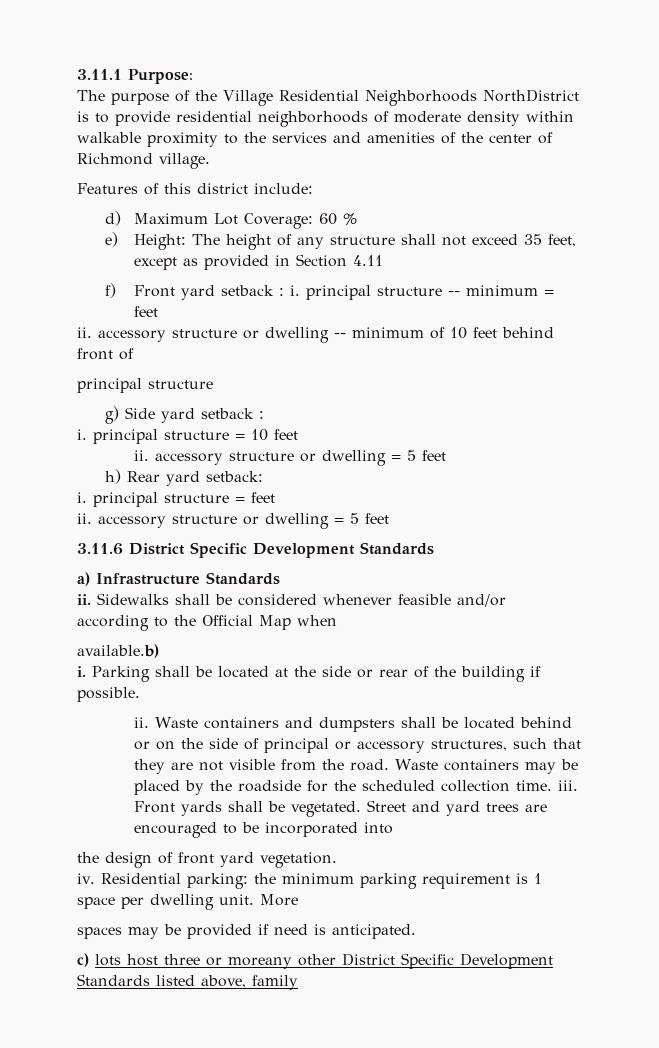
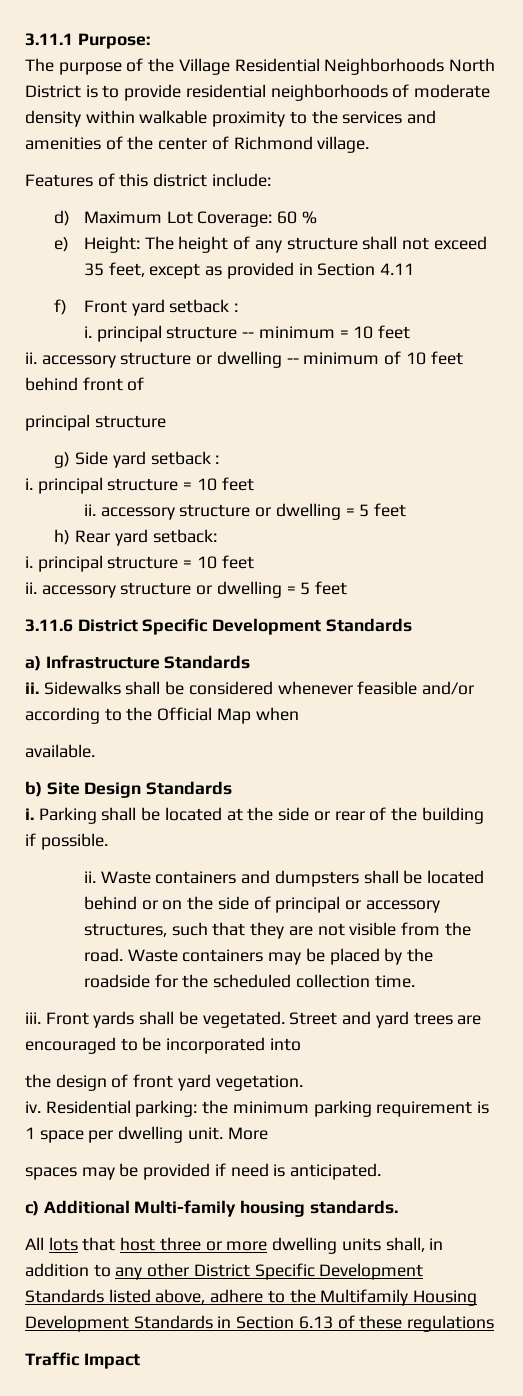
- The purpose of the Village Residential Neighborhoods NorthDistrict is to provide residential neighborhoods of moderate density within walkable proximity to the services and amenities of the center of Richmond village.
+ The purpose of the Village Residential Neighborhoods North District is to provide residential neighborhoods of moderate density within walkable proximity to the services and amenities of the center of Richmond village.
- f) Front yard setback : i. principal structure -- minimum = feet
+ f) Front yard setback :
+ i. principal structure -- minimum = 10 feet
  h) Rear yard setback:
- i. principal structure = feet
+ i. principal structure = 10 feet
- available.b)
+ available.
+ b) Site Design Standards
- Waste containers may be placed by the roadside for the scheduled collection time. iii.
+ Waste containers may be placed by the roadside for the scheduled collection time.
+ iii.
- c) lots host three or moreany other District Specific Development Standards listed above, family
+ c) Additional Multi-family housing standards.
+ All lots that host three or more dwelling units shall, in addition to any other District Specific Development Standards listed above, adhere to the Multifamily Housing Development Standards in Section 6.13 of these regulations
+ Traffic Impact

